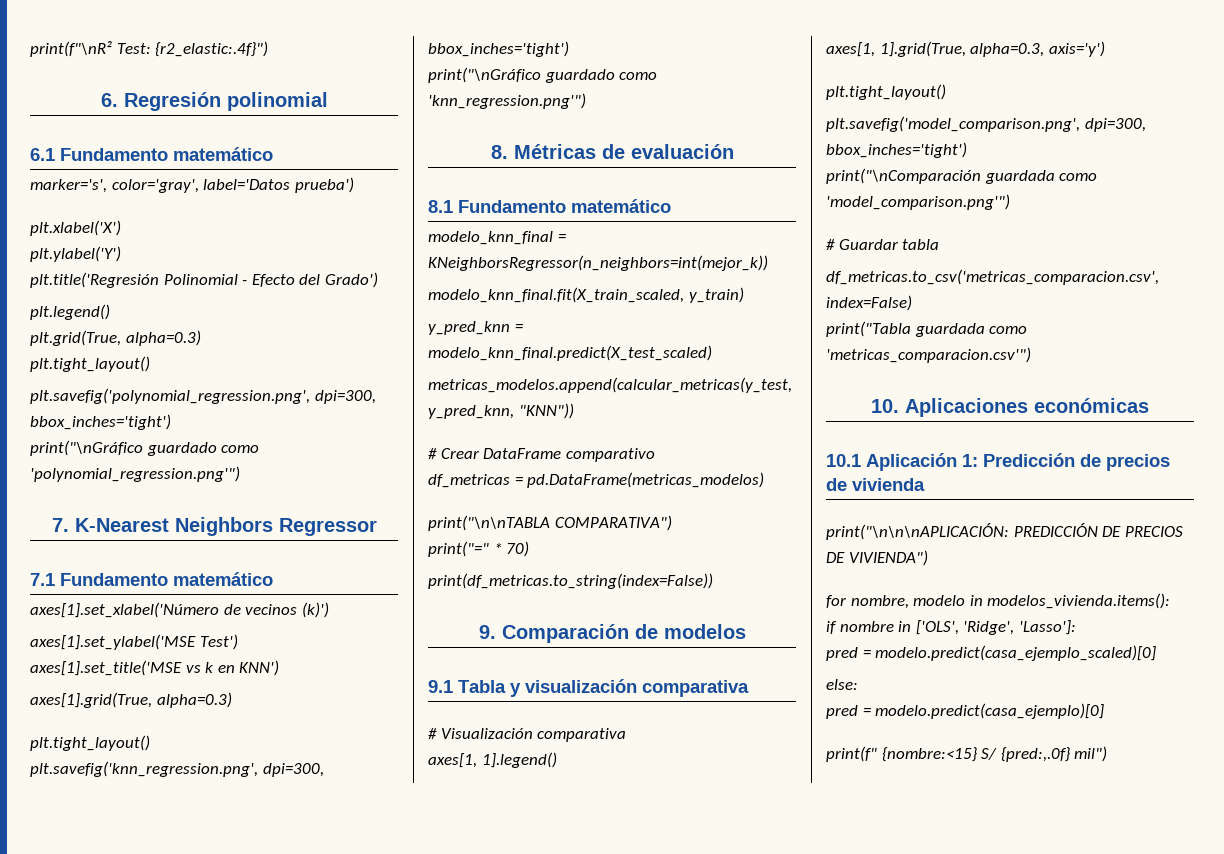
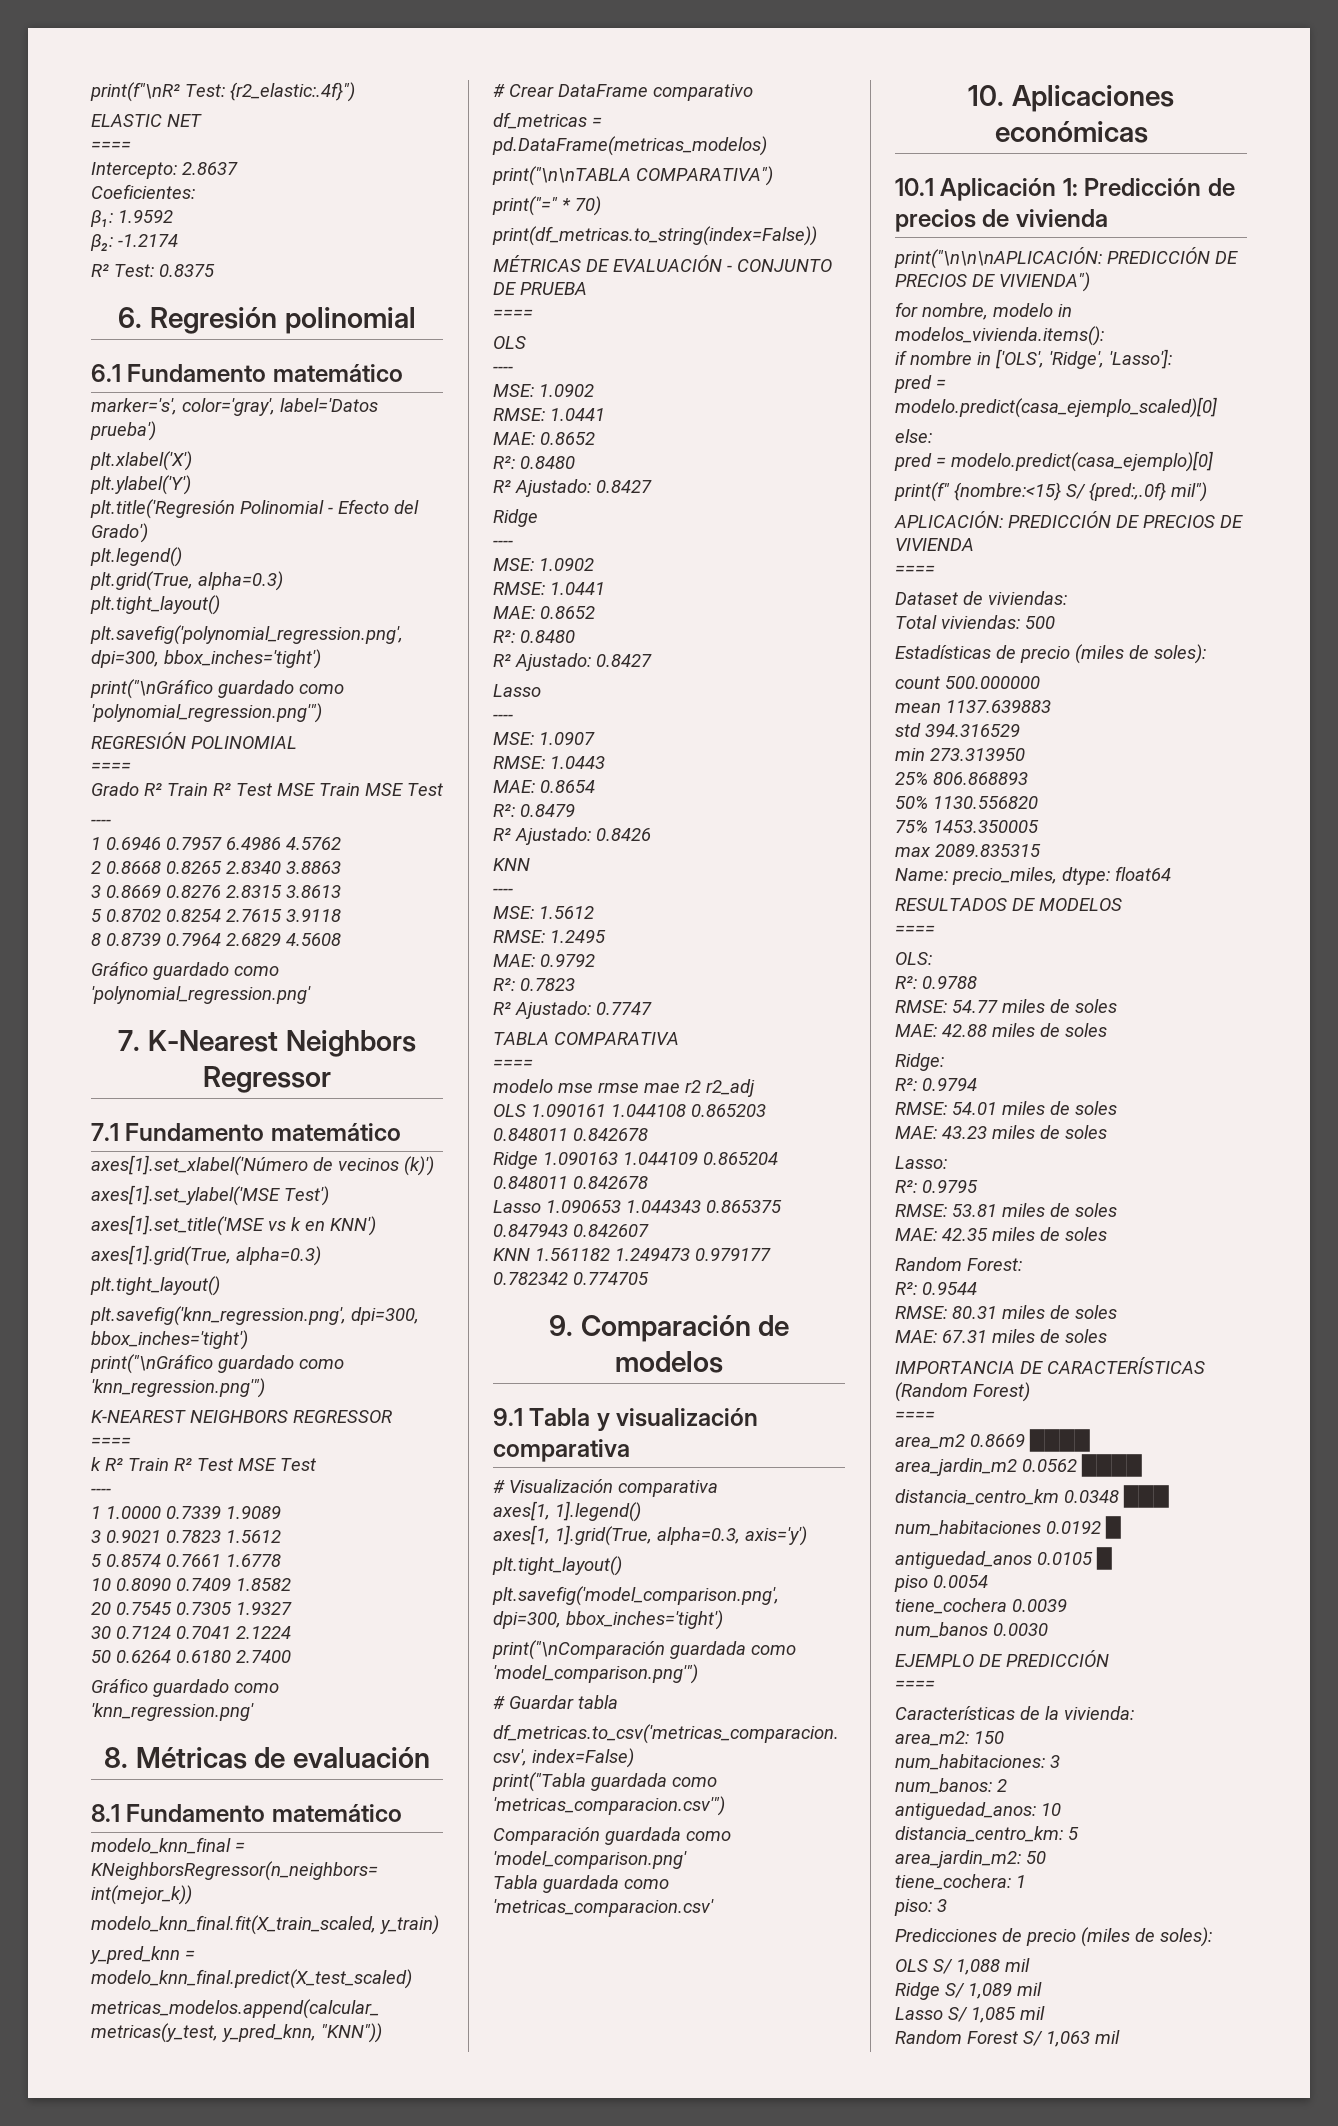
+ ELASTIC NET
+ ====
+ Intercepto: 2.8637
+ Coeficientes:
+ β₁: 1.9592
+ β₂: -1.2174
+ R² Test: 0.8375
+ REGRESIÓN POLINOMIAL
+ ====
+ Grado R² Train R² Test MSE Train MSE Test
+ ----
+ 1 0.6946 0.7957 6.4986 4.5762
+ 2 0.8668 0.8265 2.8340 3.8863
+ 3 0.8669 0.8276 2.8315 3.8613
+ 5 0.8702 0.8254 2.7615 3.9118
+ 8 0.8739 0.7964 2.6829 4.5608
+ Gráfico guardado como 'polynomial_regression.png'
+ K-NEAREST NEIGHBORS REGRESSOR
+ ====
+ k R² Train R² Test MSE Test
+ ----
+ 1 1.0000 0.7339 1.9089
+ 3 0.9021 0.7823 1.5612
+ 5 0.8574 0.7661 1.6778
+ 10 0.8090 0.7409 1.8582
+ 20 0.7545 0.7305 1.9327
+ 30 0.7124 0.7041 2.1224
+ 50 0.6264 0.6180 2.7400
+ Gráfico guardado como 'knn_regression.png'
+ MÉTRICAS DE EVALUACIÓN - CONJUNTO DE PRUEBA
+ ====
+ OLS
+ ----
+ MSE: 1.0902
+ RMSE: 1.0441
+ MAE: 0.8652
+ R²: 0.8480
+ R² Ajustado: 0.8427
+ Ridge
+ ----
+ MSE: 1.0902
+ RMSE: 1.0441
+ MAE: 0.8652
+ R²: 0.8480
+ R² Ajustado: 0.8427
+ Lasso
+ ----
+ MSE: 1.0907
+ RMSE: 1.0443
+ MAE: 0.8654
+ R²: 0.8479
+ R² Ajustado: 0.8426
+ KNN
+ ----
+ MSE: 1.5612
+ RMSE: 1.2495
+ MAE: 0.9792
+ R²: 0.7823
+ R² Ajustado: 0.7747
+ TABLA COMPARATIVA
+ ====
+ modelo mse rmse mae r2 r2_adj
+ OLS 1.090161 1.044108 0.865203 0.848011 0.842678
+ Ridge 1.090163 1.044109 0.865204 0.848011 0.842678
+ Lasso 1.090653 1.044343 0.865375 0.847943 0.842607
+ KNN 1.561182 1.249473 0.979177 0.782342 0.774705
+ Comparación guardada como 'model_comparison.png'
+ Tabla guardada como 'metricas_comparacion.csv'
+ APLICACIÓN: PREDICCIÓN DE PRECIOS DE VIVIENDA
+ ====
+ Dataset de viviendas:
+ Total viviendas: 500
+ Estadísticas de precio (miles de soles):
+ count 500.000000
+ mean 1137.639883
+ std 394.316529
+ min 273.313950
+ 25% 806.868893
+ 50% 1130.556820
+ 75% 1453.350005
+ max 2089.835315
+ Name: precio_miles, dtype: float64
+ RESULTADOS DE MODELOS
+ ====
+ OLS:
+ R²: 0.9788
+ RMSE: 54.77 miles de soles
+ MAE: 42.88 miles de soles
+ Ridge:
+ R²: 0.9794
+ RMSE: 54.01 miles de soles
+ MAE: 43.23 miles de soles
+ Lasso:
+ R²: 0.9795
+ RMSE: 53.81 miles de soles
+ MAE: 42.35 miles de soles
+ Random Forest:
+ R²: 0.9544
+ RMSE: 80.31 miles de soles
+ MAE: 67.31 miles de soles
+ IMPORTANCIA DE CARACTERÍSTICAS (Random Forest)
+ ====
+ area_m2 0.8669 ████
+ area_jardin_m2 0.0562 ████
+ distancia_centro_km 0.0348 ███
+ num_habitaciones 0.0192 █
+ antiguedad_anos 0.0105 █
+ piso 0.0054
+ tiene_cochera 0.0039
+ num_banos 0.0030
+ EJEMPLO DE PREDICCIÓN
+ ====
+ Características de la vivienda:
+ area_m2: 150
+ num_habitaciones: 3
+ num_banos: 2
+ antiguedad_anos: 10
+ distancia_centro_km: 5
+ area_jardin_m2: 50
+ tiene_cochera: 1
+ piso: 3
+ Predicciones de precio (miles de soles):
+ OLS S/ 1,088 mil
+ Ridge S/ 1,089 mil
+ Lasso S/ 1,085 mil
+ Random Forest S/ 1,063 mil

